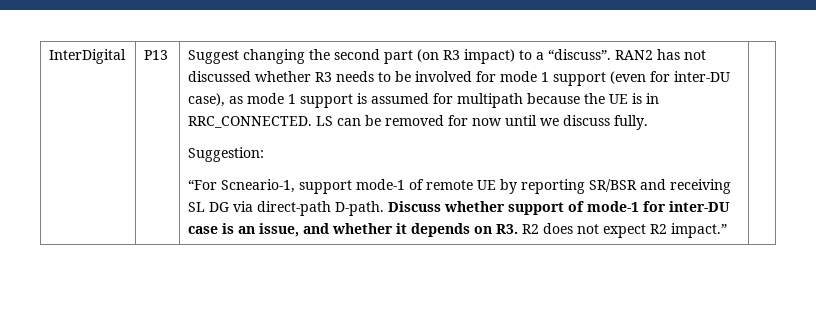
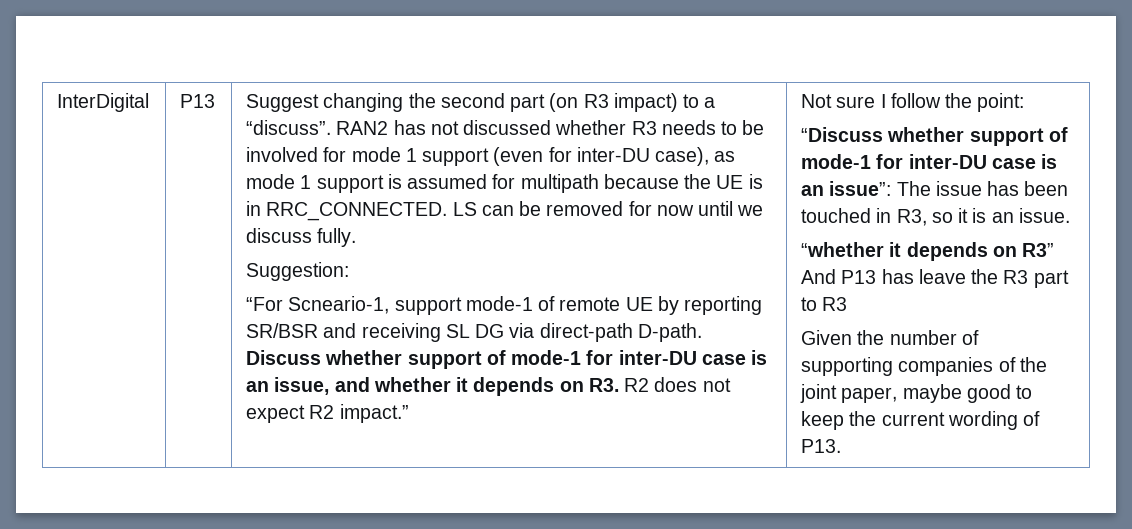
+ Not sure I follow the point:
+ “Discuss whether support of mode-1 for inter-DU case is an issue”: The issue has been touched in R3, so it is an issue.
+ “whether it depends on R3” And P13 has leave the R3 part to R3
+ Given the number of supporting companies of the joint paper, maybe good to keep the current wording of P13.

